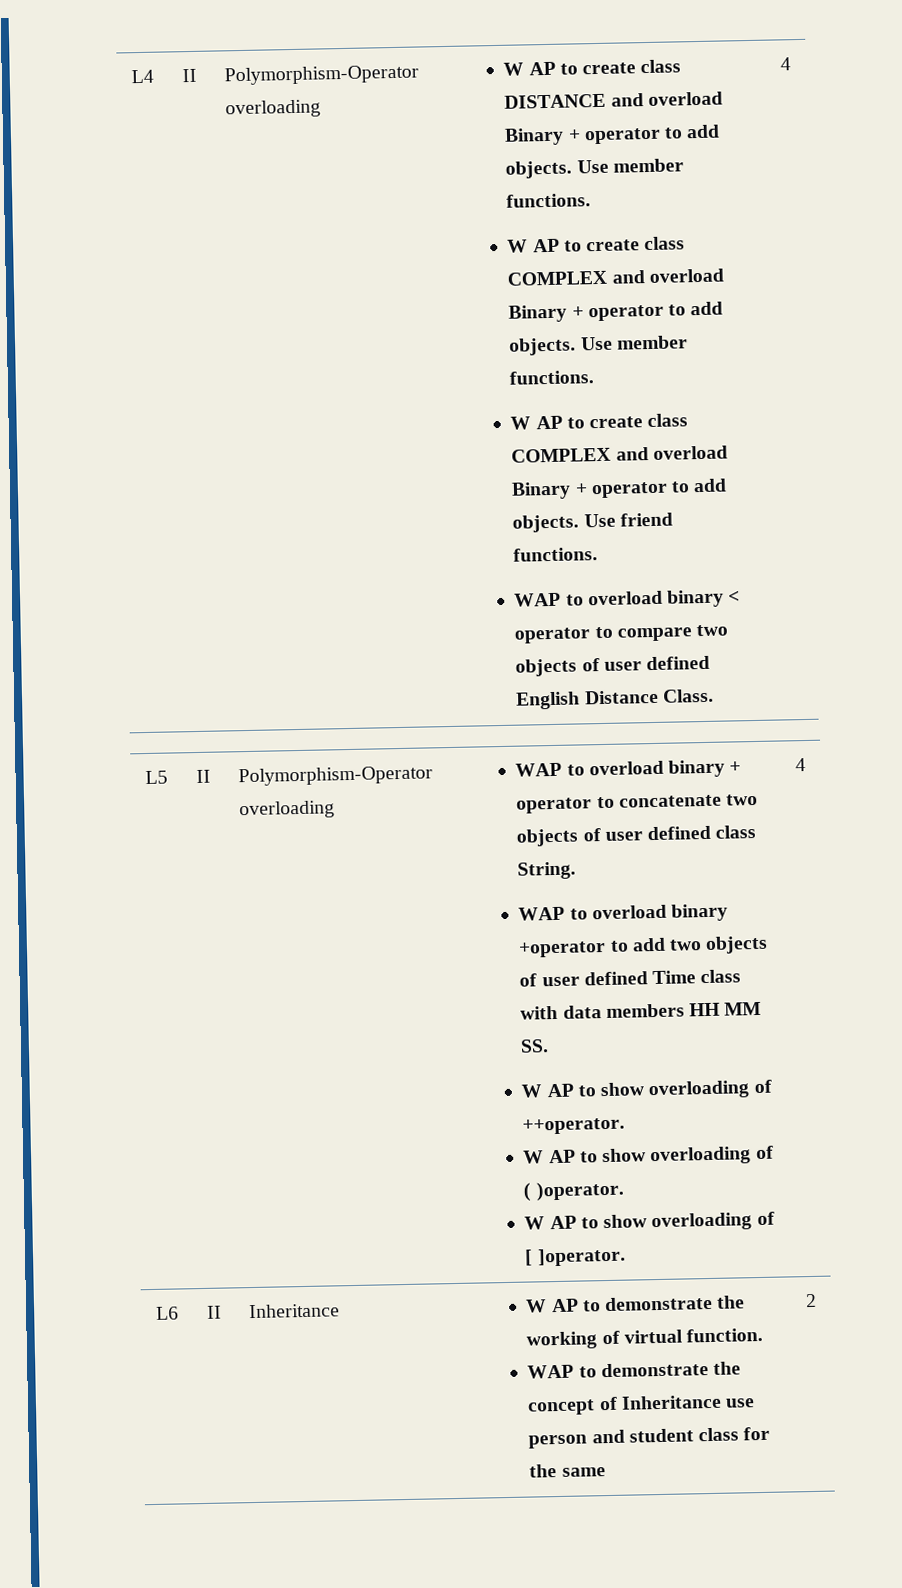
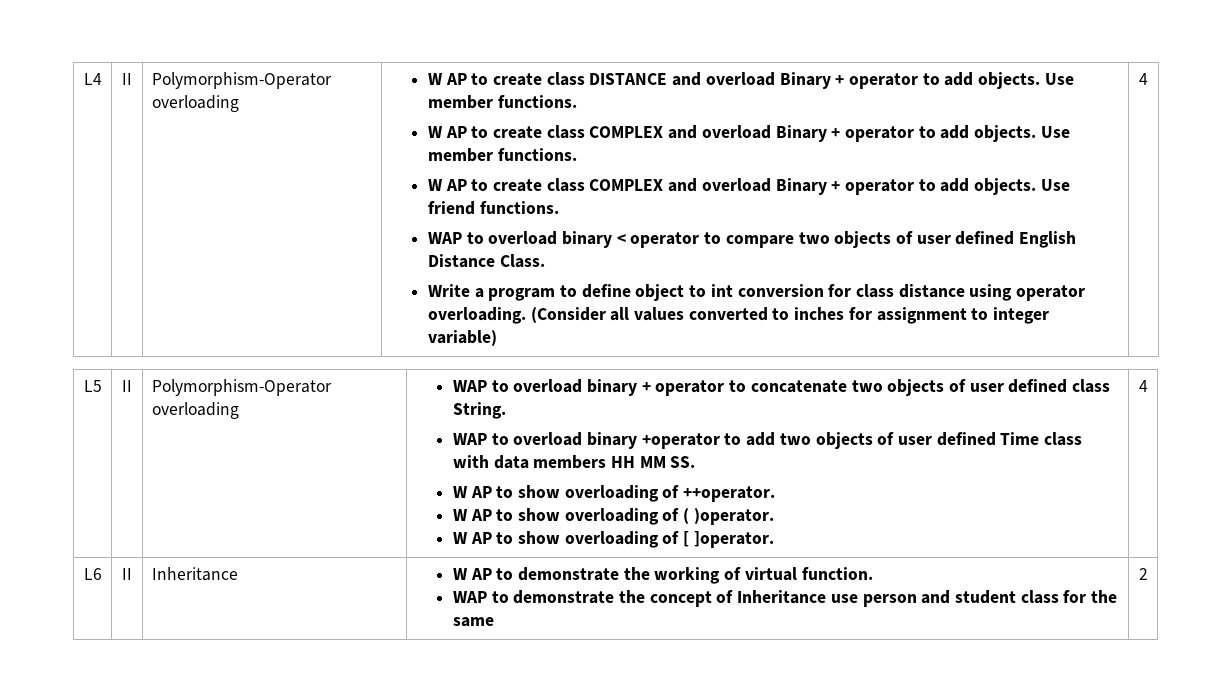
+ Write a program to define object to int conversion for class distance using operator overloading. (Consider all values converted to inches for assignment to integer variable)

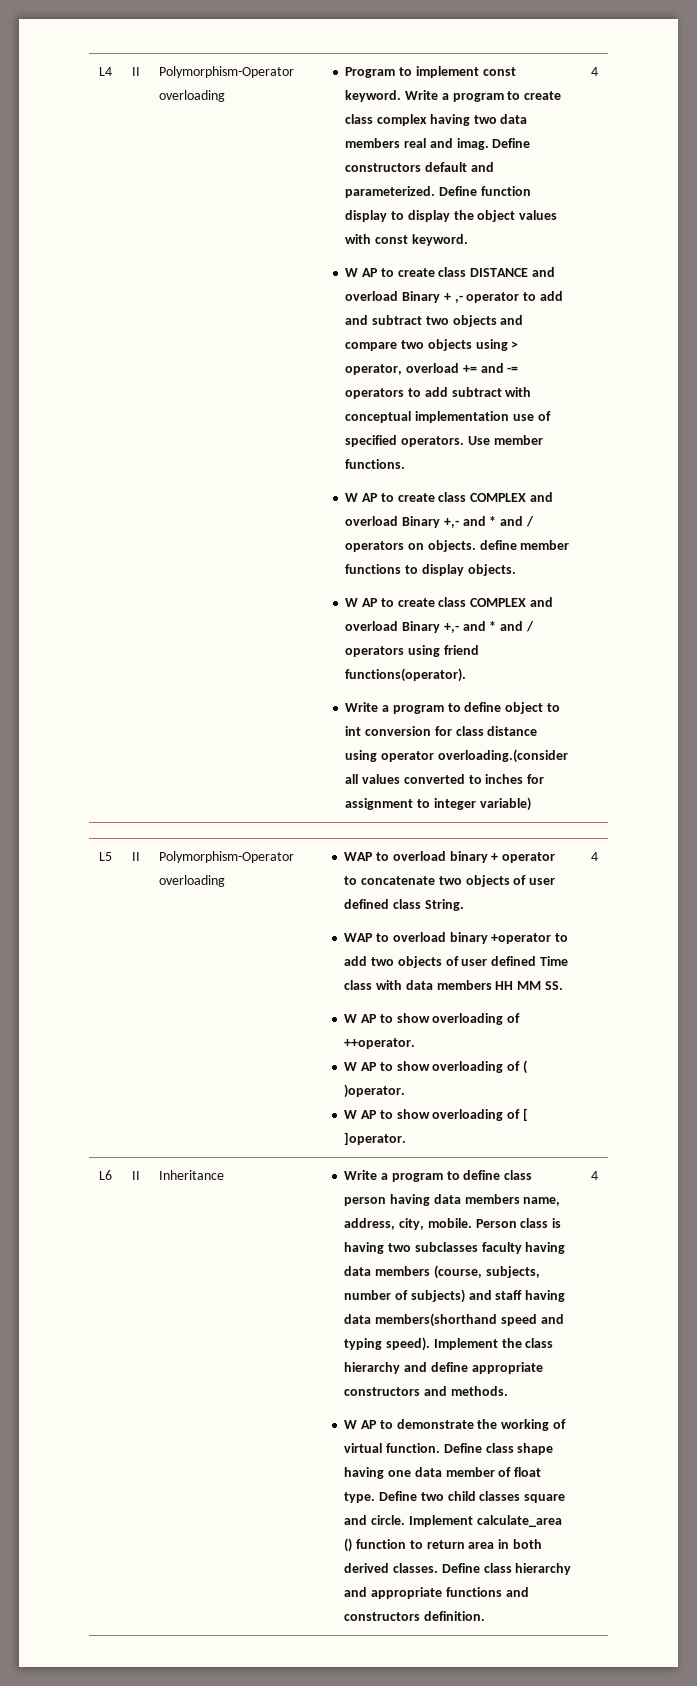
+ Program to implement const keyword. Write a program to create class complex having two data members real and imag. Define constructors default and parameterized. Define function display to display the object values with const keyword.
- W AP to create class DISTANCE and overload Binary + operator to add objects.
+ W AP to create class DISTANCE and overload Binary + ,- operator to add and subtract two objects and compare two objects using > operator, overload += and -= operators to add subtract with conceptual implementation use of specified operators.
- W AP to create class COMPLEX and overload Binary + operator to add objects. Use member functions.
- W AP to create class COMPLEX and overload Binary + operator to add objects. Use friend functions.
- WAP to overload binary < operator to compare two objects of user defined English Distance Class.
+ W AP to create class COMPLEX and overload Binary +,- and * and / operators on objects. define member functions to display objects.
+ W AP to create class COMPLEX and overload Binary +,- and * and / operators using friend functions(operator).
- Write a program to define object to int conversion for class distance using operator overloading. (Consider all values converted to inches for assignment to integer variable)
+ Write a program to define object to int conversion for class distance using operator overloading.(consider all values converted to inches for assignment to integer variable)
+ Write a program to define class person having data members name, address, city, mobile. Person class is having two subclasses faculty having data members (course, subjects, number of subjects) and staff having data members(shorthand speed and typing speed). Implement the class hierarchy and define appropriate constructors and methods.
- W AP to demonstrate the working of virtual function.
- WAP to demonstrate the concept of Inheritance use person and student class for the same | 2
+ W AP to demonstrate the working of virtual function. Define class shape having one data member of float type. Define two child classes square and circle. Implement calculate_area () function to return area in both derived classes. Define class hierarchy and appropriate functions and constructors definition. | 4

